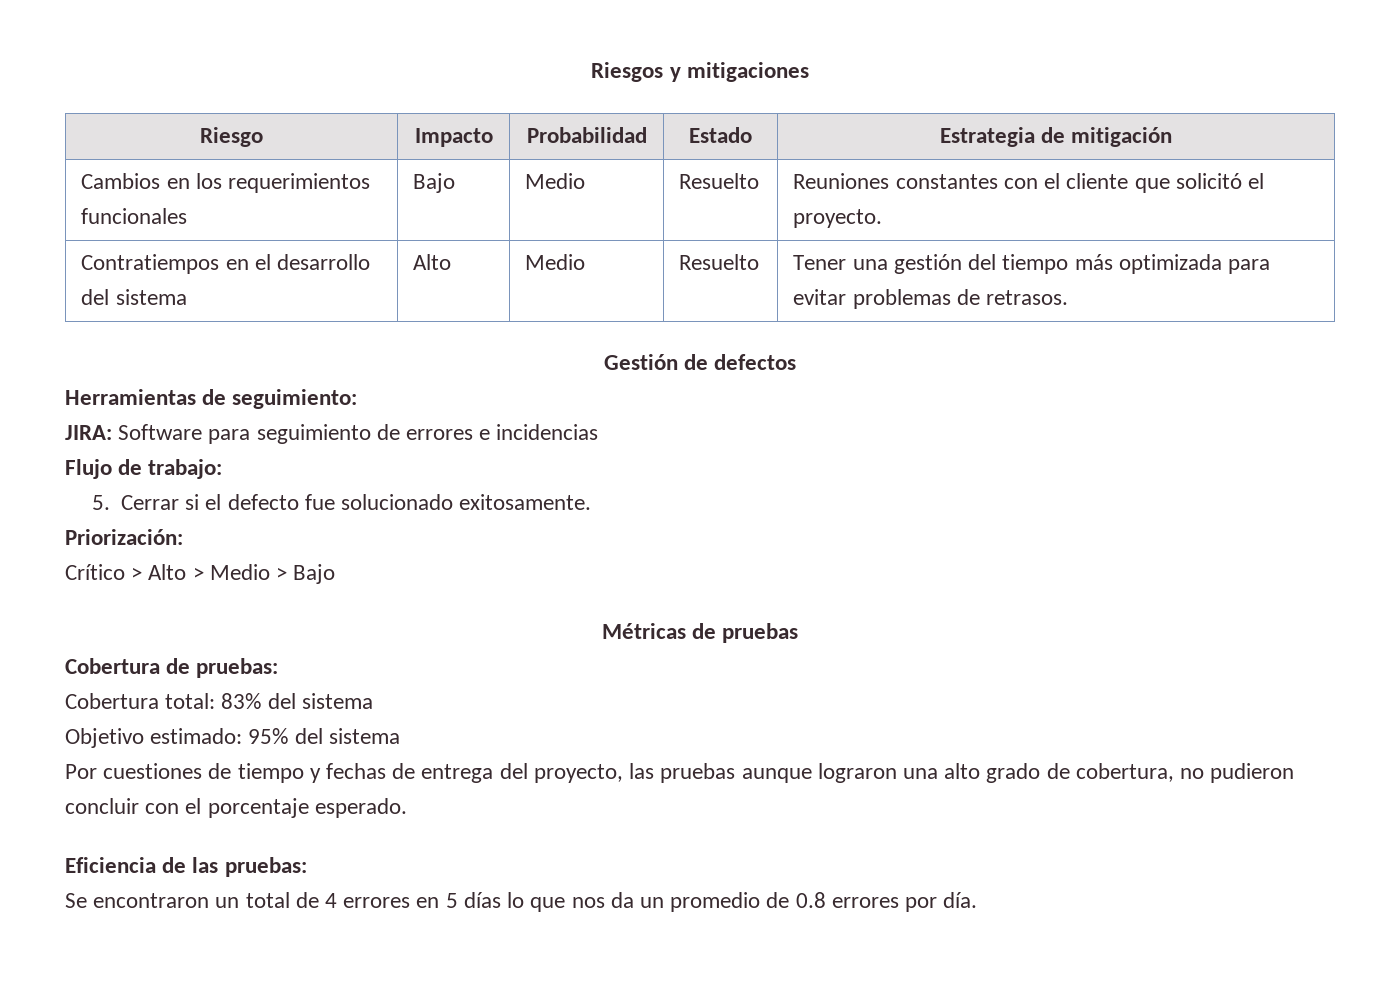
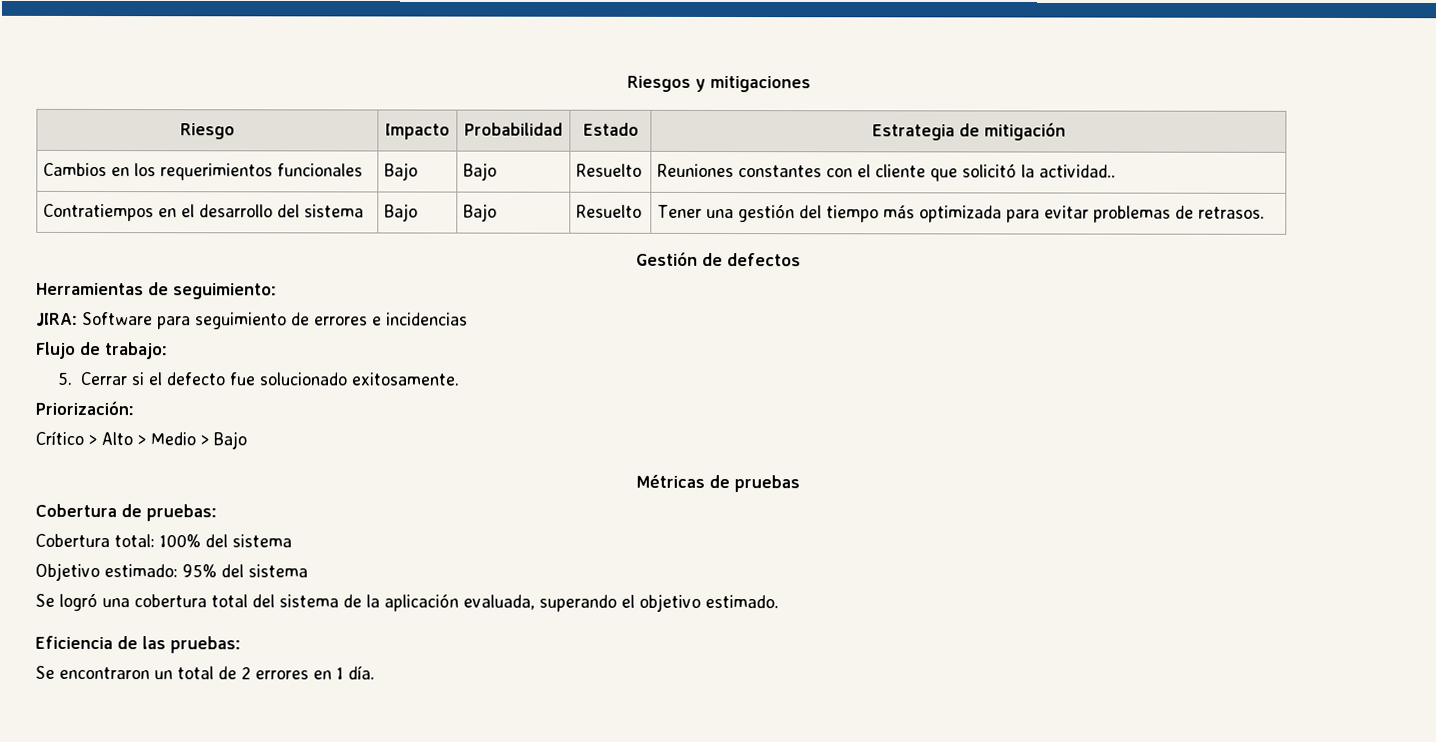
- Cambios en los requerimientos funcionales | Bajo | Medio | Resuelto | Reuniones constantes con el cliente que solicitó el proyecto.
+ Cambios en los requerimientos funcionales | Bajo | Bajo | Resuelto | Reuniones constantes con el cliente que solicitó la actividad..
- Contratiempos en el desarrollo del sistema | Alto | Medio | Resuelto | Tener una gestión del tiempo más optimizada para evitar problemas de retrasos.
+ Contratiempos en el desarrollo del sistema | Bajo | Bajo | Resuelto | Tener una gestión del tiempo más optimizada para evitar problemas de retrasos.
- Cobertura total: 83% del sistema
+ Cobertura total: 100% del sistema
- Por cuestiones de tiempo y fechas de entrega del proyecto, las pruebas aunque lograron una alto grado de cobertura, no pudieron concluir con el porcentaje esperado.
+ Se logró una cobertura total del sistema de la aplicación evaluada, superando el objetivo estimado.
- Se encontraron un total de 4 errores en 5 días lo que nos da un promedio de 0.8 errores por día.
+ Se encontraron un total de 2 errores en 1 día.

